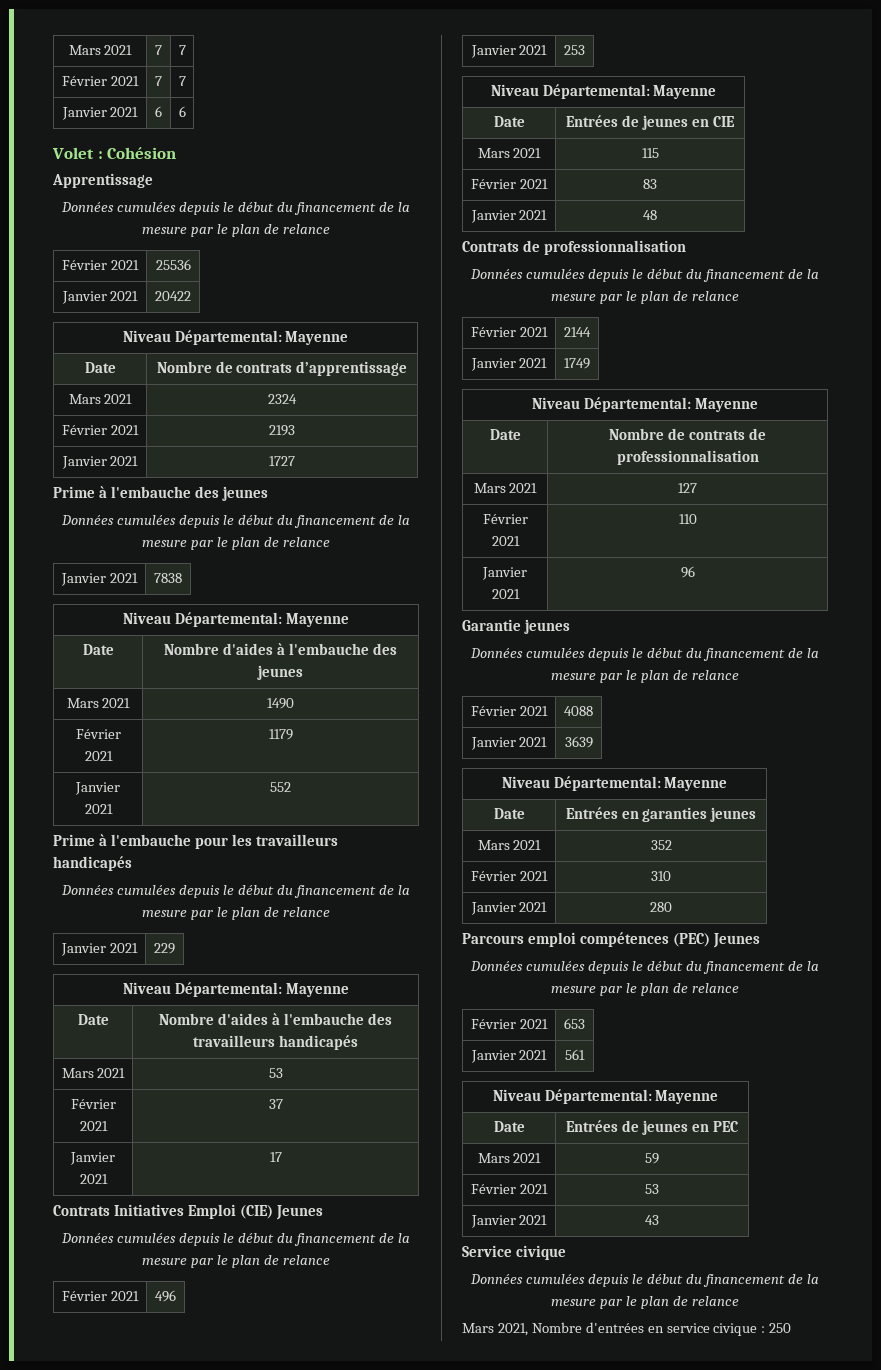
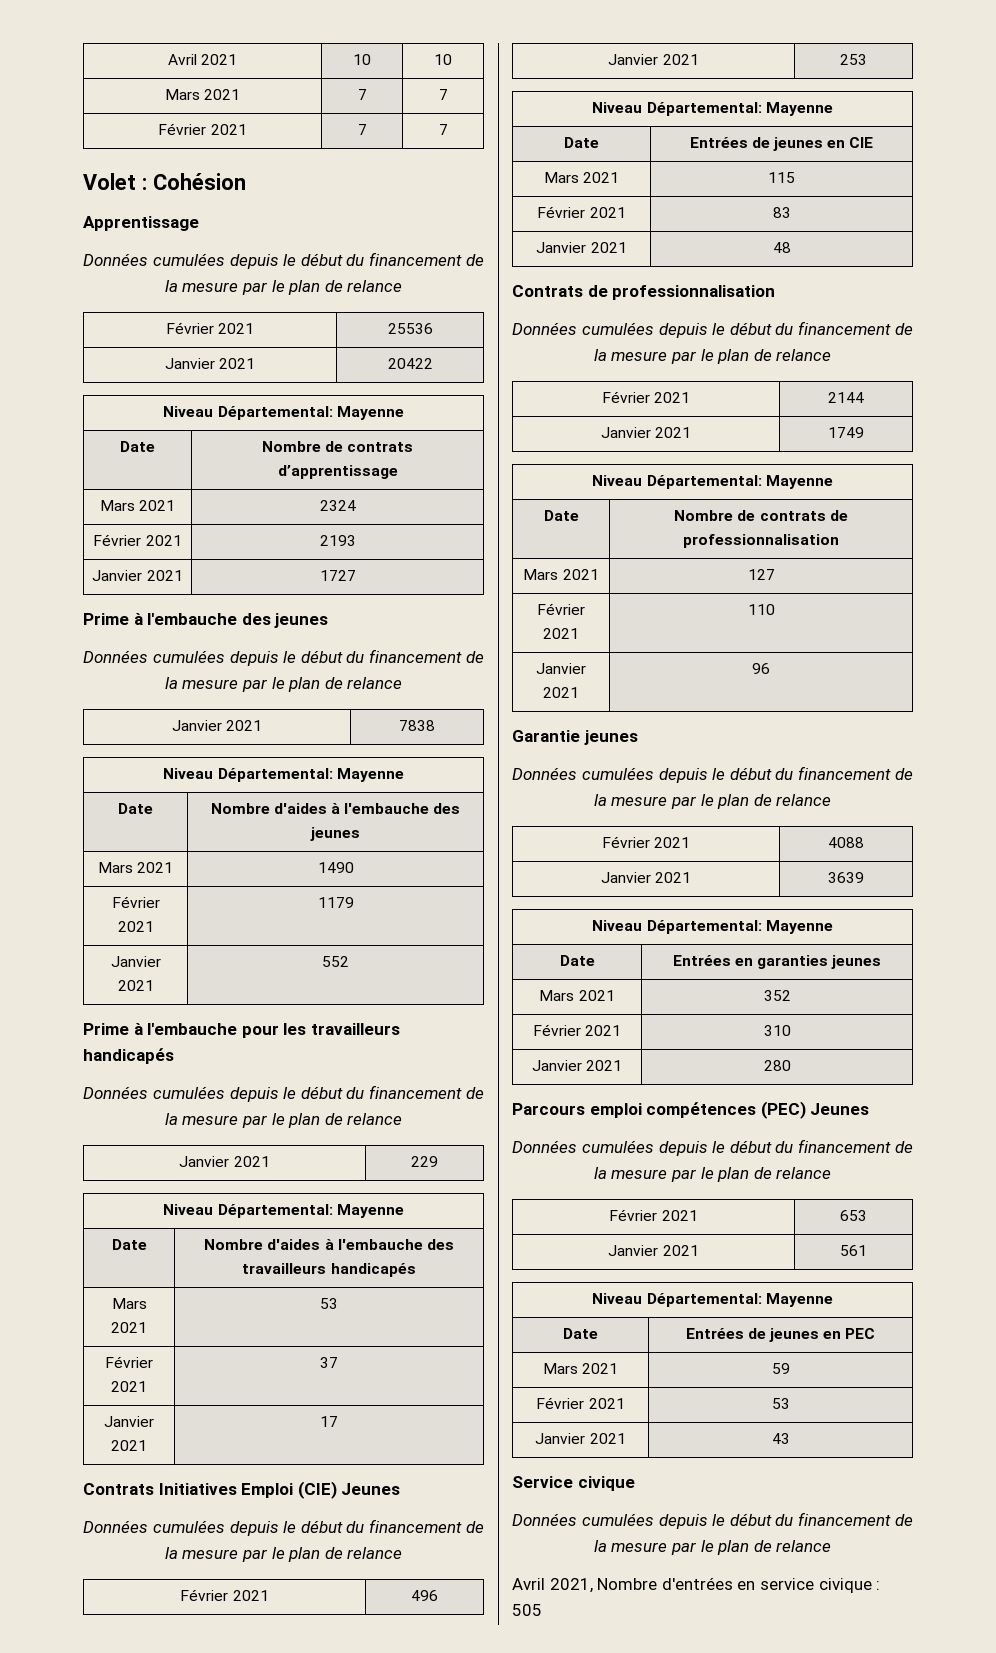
+ Avril 2021 | 10 | 10
- Janvier 2021 | 6 | 6
- Mars 2021, Nombre d'entrées en service civique : 250
+ Avril 2021, Nombre d'entrées en service civique : 505

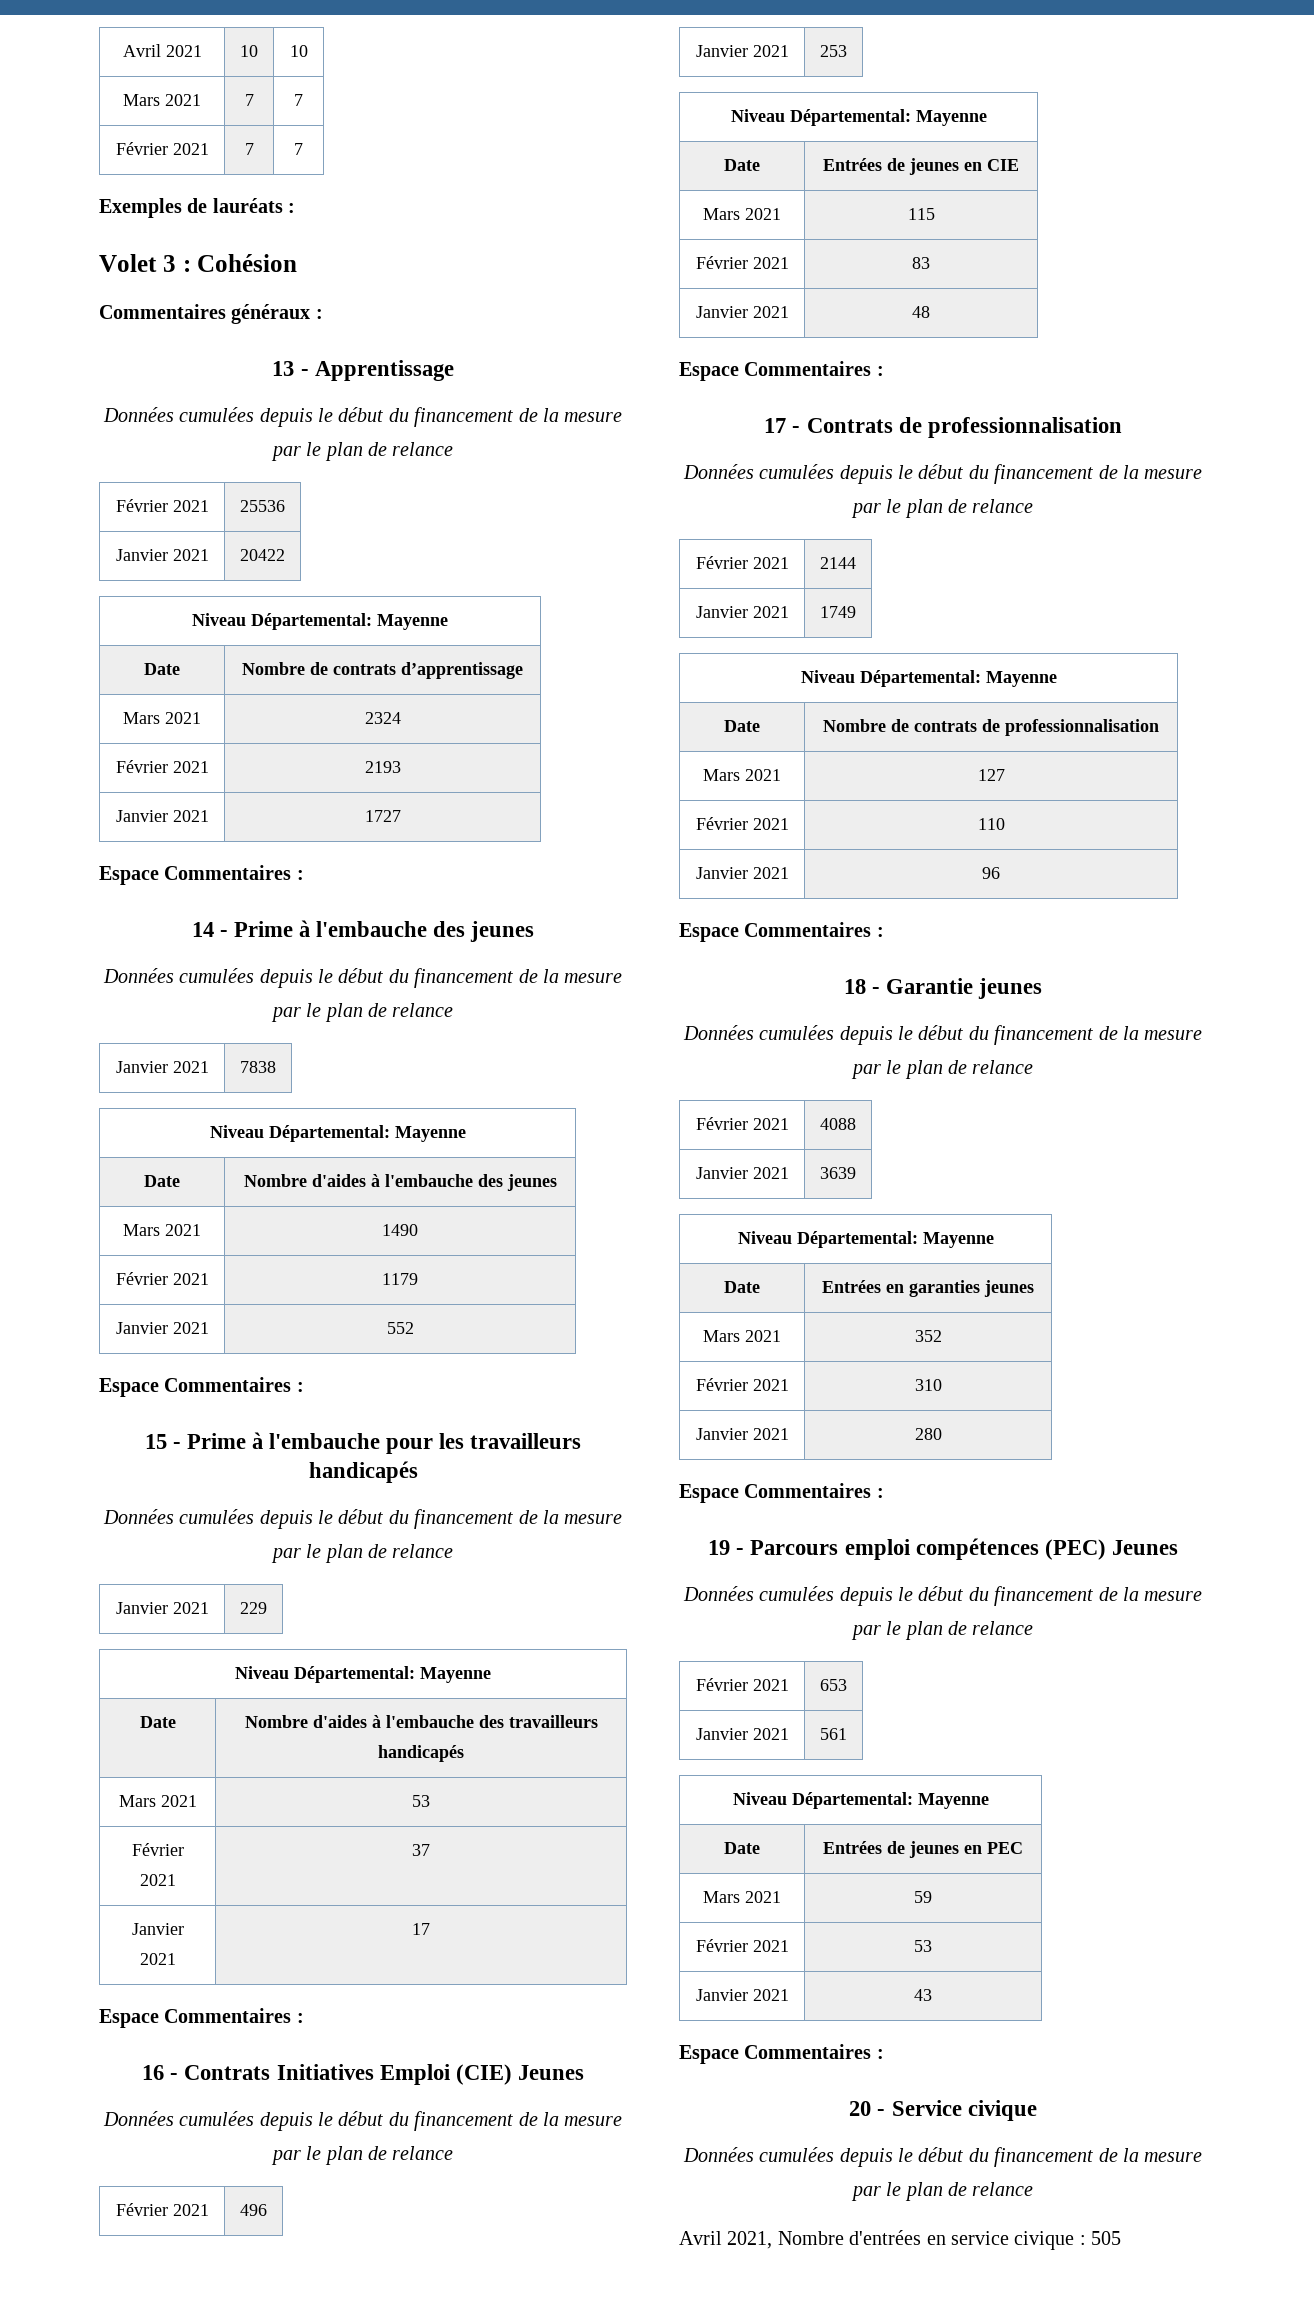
+ Exemples de lauréats :
- Volet : Cohésion
+ Volet 3 : Cohésion
- Apprentissage
+ Commentaires généraux :
+ 13 - Apprentissage
  Janvier 2021 | 1727
- Prime à l'embauche des jeunes
+ Espace Commentaires :
+ 14 - Prime à l'embauche des jeunes
  Janvier 2021 | 552
- Prime à l'embauche pour les travailleurs handicapés
+ Espace Commentaires :
+ 15 - Prime à l'embauche pour les travailleurs handicapés
  Janvier 2021 | 17
- Contrats Initiatives Emploi (CIE) Jeunes
+ Espace Commentaires :
+ 16 - Contrats Initiatives Emploi (CIE) Jeunes
  Janvier 2021 | 48
- Contrats de professionnalisation
+ Espace Commentaires :
+ 17 - Contrats de professionnalisation
  Janvier 2021 | 96
- Garantie jeunes
+ Espace Commentaires :
+ 18 - Garantie jeunes
  Janvier 2021 | 280
- Parcours emploi compétences (PEC) Jeunes
+ Espace Commentaires :
+ 19 - Parcours emploi compétences (PEC) Jeunes
  Janvier 2021 | 43
- Service civique
+ Espace Commentaires :
+ 20 - Service civique

